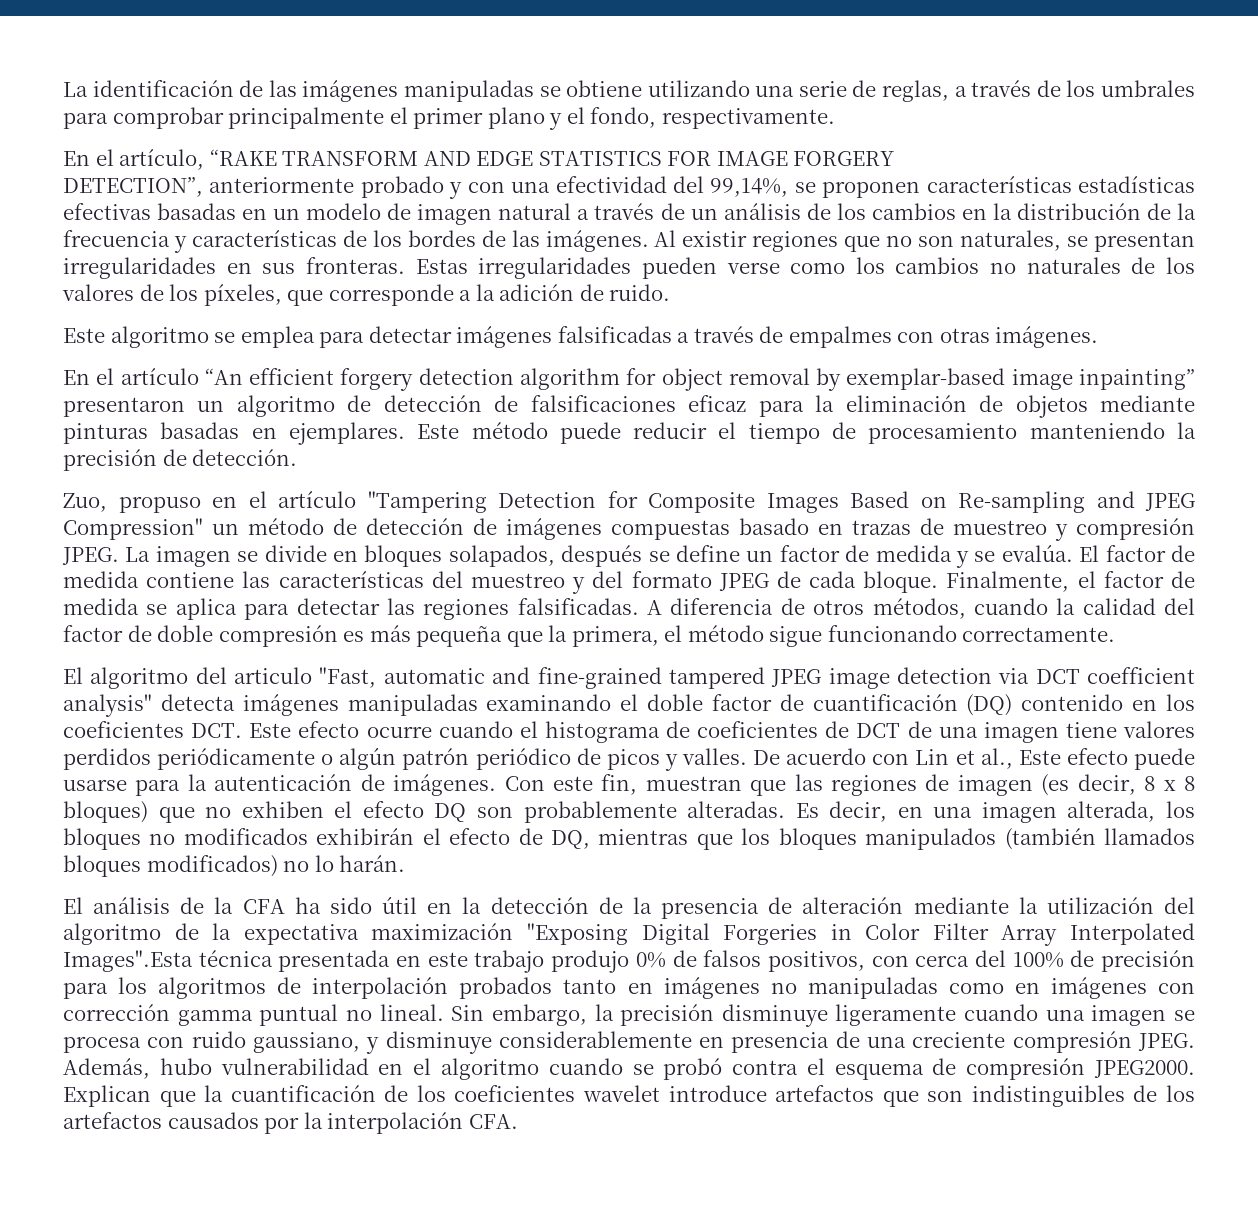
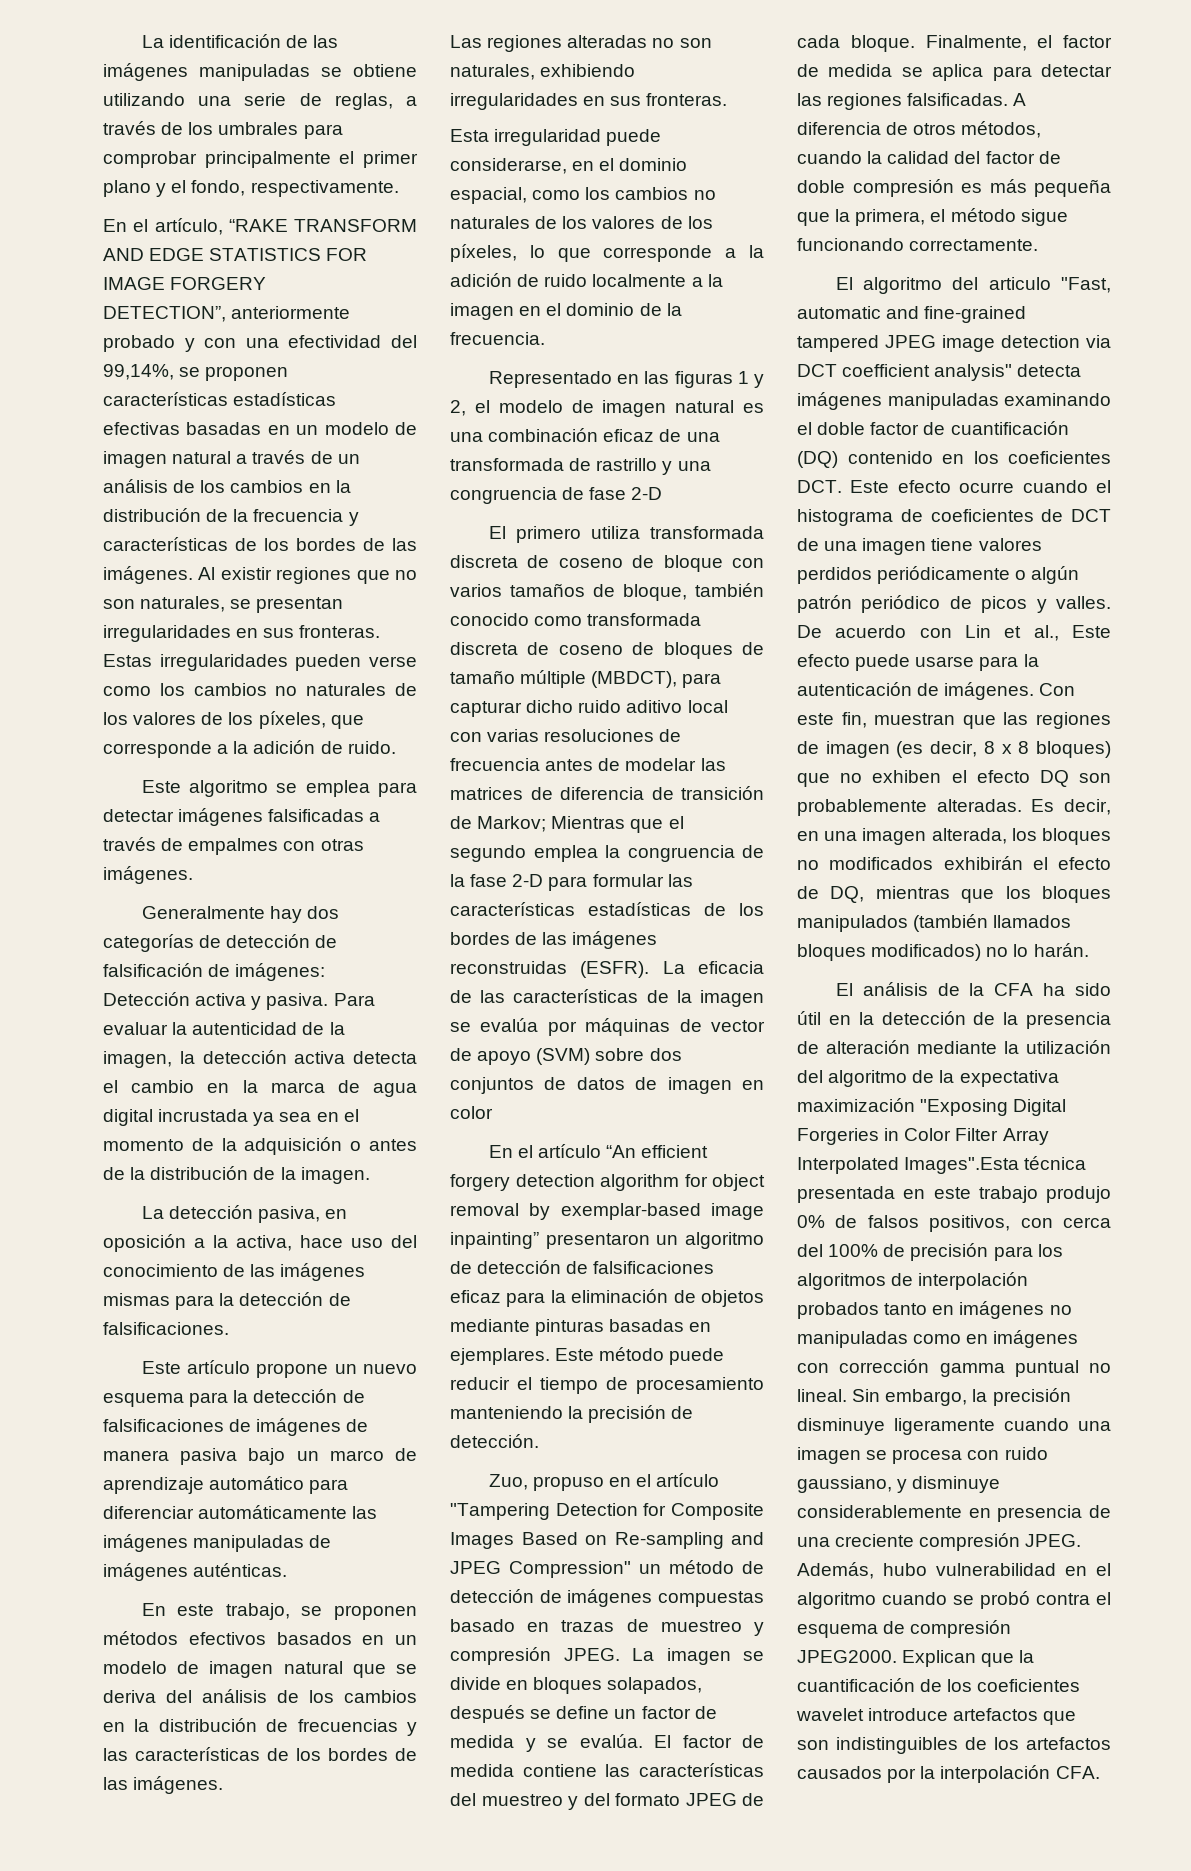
+ Generalmente hay dos categorías de detección de falsificación de imágenes: Detección activa y pasiva. Para evaluar la autenticidad de la imagen, la detección activa detecta el cambio en la marca de agua digital incrustada ya sea en el momento de la adquisición o antes de la distribución de la imagen.
+ La detección pasiva, en oposición a la activa, hace uso del conocimiento de las imágenes mismas para la detección de falsificaciones.
+ Este artículo propone un nuevo esquema para la detección de falsificaciones de imágenes de manera pasiva bajo un marco de aprendizaje automático para diferenciar automáticamente las imágenes manipuladas de imágenes auténticas.
+ En este trabajo, se proponen métodos efectivos basados en un modelo de imagen natural que se deriva del análisis de los cambios en la distribución de frecuencias y las características de los bordes de las imágenes.
+ Las regiones alteradas no son naturales, exhibiendo irregularidades en sus fronteras.
+ Esta irregularidad puede considerarse, en el dominio espacial, como los cambios no naturales de los valores de los píxeles, lo que corresponde a la adición de ruido localmente a la imagen en el dominio de la frecuencia.
+ Representado en las figuras 1 y 2, el modelo de imagen natural es una combinación eficaz de una transformada de rastrillo y una congruencia de fase 2-D
+ El primero utiliza transformada discreta de coseno de bloque con varios tamaños de bloque, también conocido como transformada discreta de coseno de bloques de tamaño múltiple (MBDCT), para capturar dicho ruido aditivo local con varias resoluciones de frecuencia antes de modelar las matrices de diferencia de transición de Markov; Mientras que el segundo emplea la congruencia de la fase 2-D para formular las características estadísticas de los bordes de las imágenes reconstruidas (ESFR). La eficacia de las características de la imagen se evalúa por máquinas de vector de apoyo (SVM) sobre dos conjuntos de datos de imagen en color

